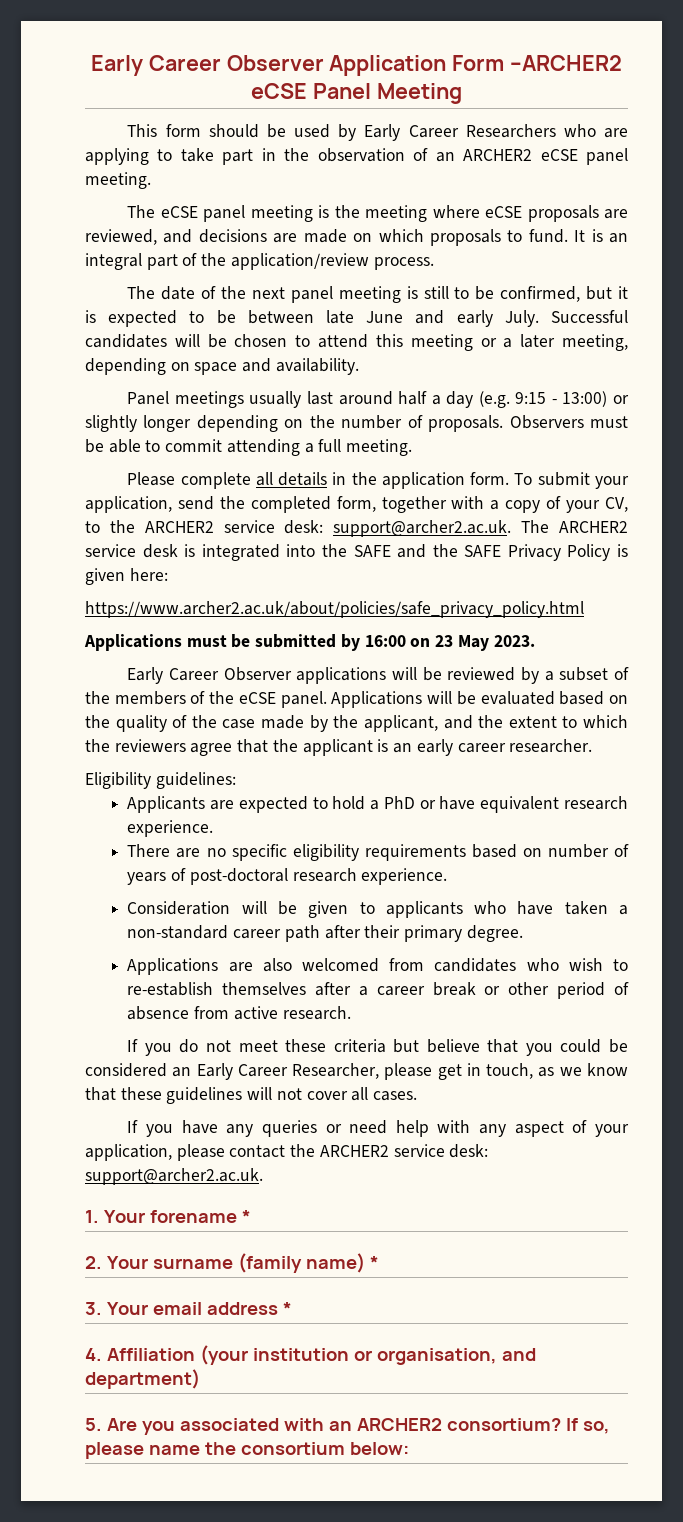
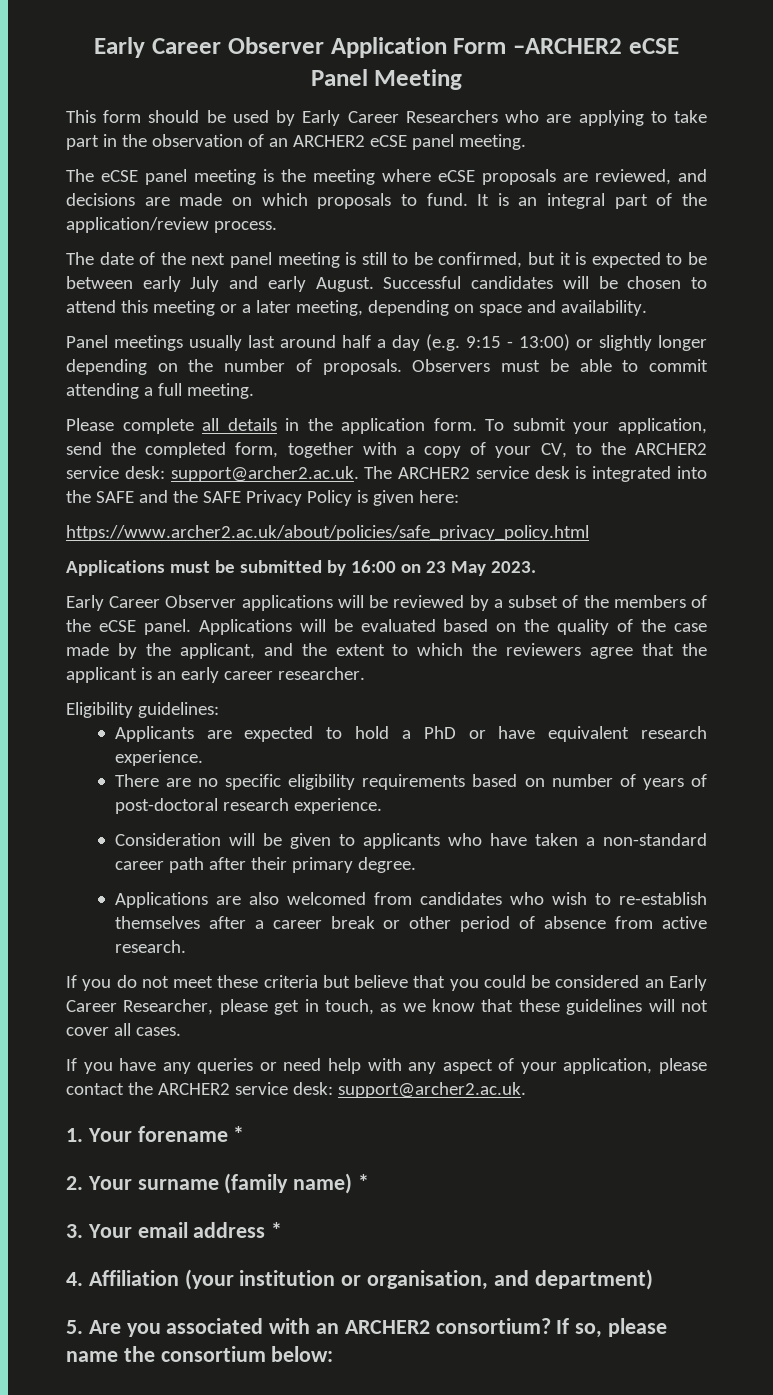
- The date of the next panel meeting is still to be confirmed, but it is expected to be between late June and early July.
+ The date of the next panel meeting is still to be confirmed, but it is expected to be between early July and early August.

